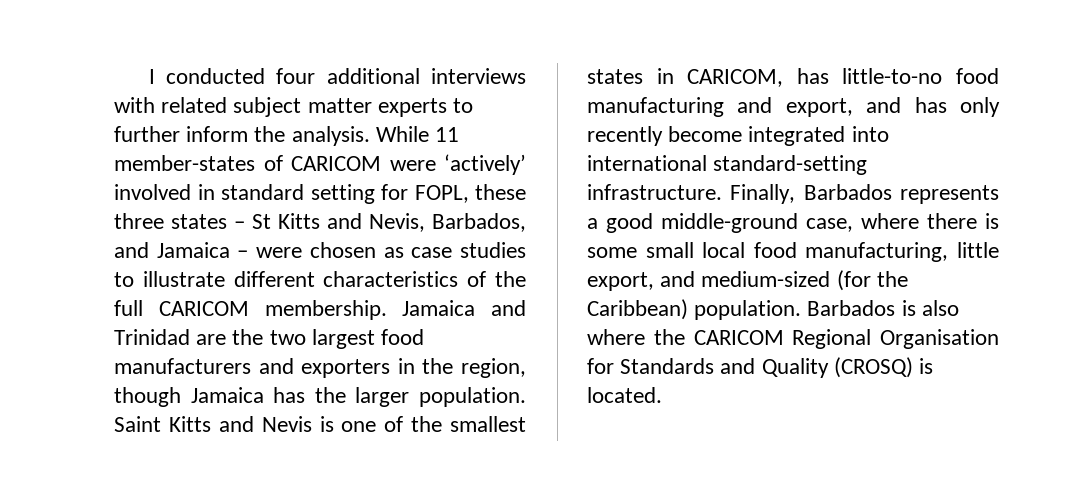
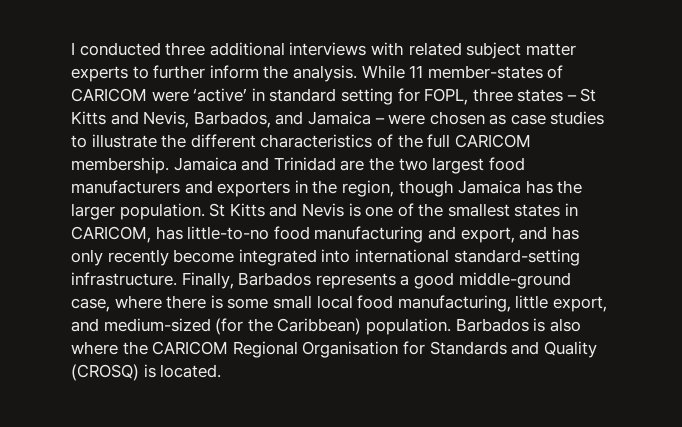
- I conducted four additional interviews with related subject matter experts to further inform the analysis.
+ I conducted three additional interviews with related subject matter experts to further inform the analysis.
- While 11 member-states of CARICOM were ‘actively’ involved in standard setting for FOPL, these three states – St Kitts and Nevis, Barbados, and Jamaica – were chosen as case studies to illustrate different characteristics of the full CARICOM membership.
+ While 11 member-states of CARICOM were ‘active’ in standard setting for FOPL, three states – St Kitts and Nevis, Barbados, and Jamaica – were chosen as case studies to illustrate the different characteristics of the full CARICOM membership.
- Saint Kitts and Nevis is one of the smallest states in CARICOM, has little-to-no food manufacturing and export, and has only recently become integrated into international standard-setting infrastructure.
+ St Kitts and Nevis is one of the smallest states in CARICOM, has little-to-no food manufacturing and export, and has only recently become integrated into international standard-setting infrastructure.

